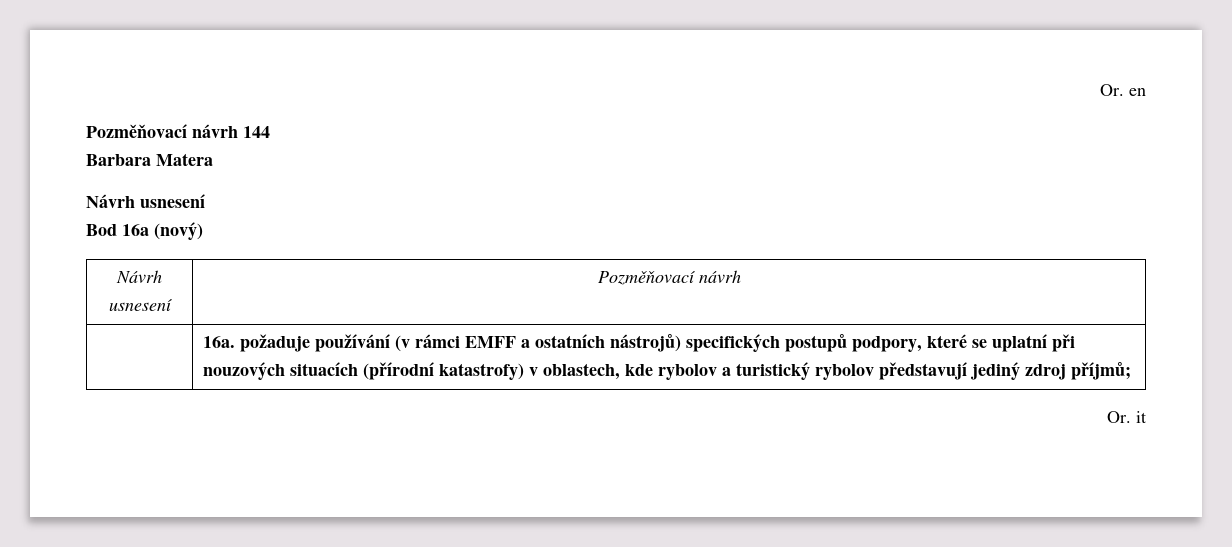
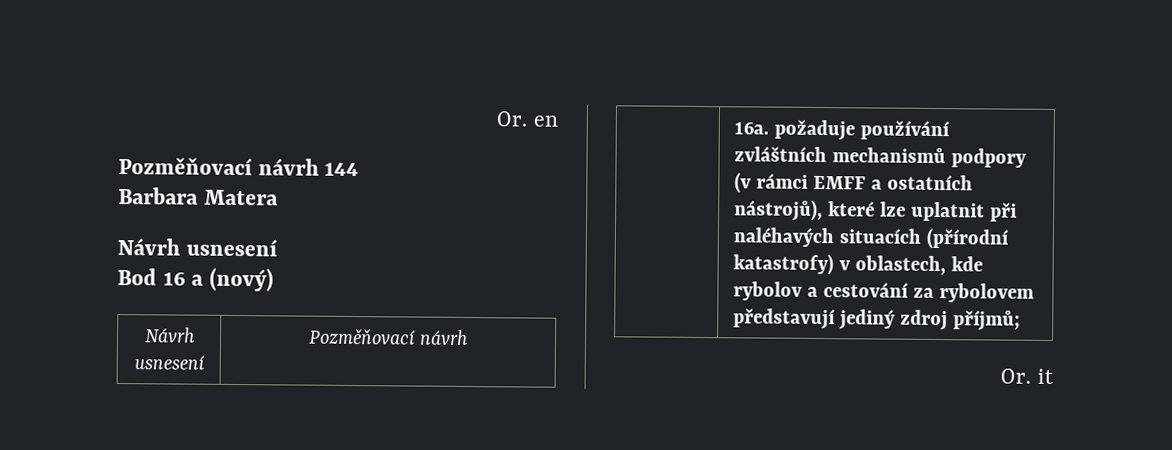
- Bod 16a (nový)
+ Bod 16 a (nový)
- | 16a. požaduje používání (v rámci EMFF a ostatních nástrojů) specifických postupů podpory, které se uplatní při nouzových situacích (přírodní katastrofy) v oblastech, kde rybolov a turistický rybolov představují jediný zdroj příjmů;
+ | 16a. požaduje používání zvláštních mechanismů podpory (v rámci EMFF a ostatních nástrojů), které lze uplatnit při naléhavých situacích (přírodní katastrofy) v oblastech, kde rybolov a cestování za rybolovem představují jediný zdroj příjmů;

